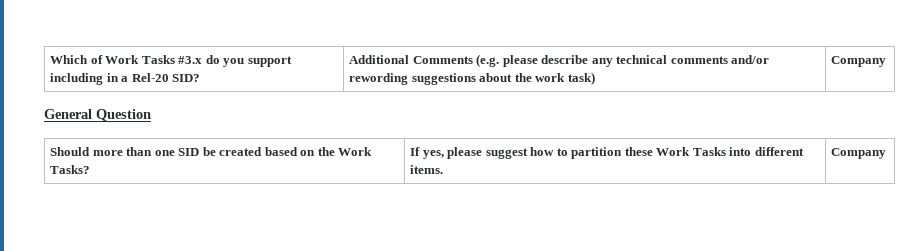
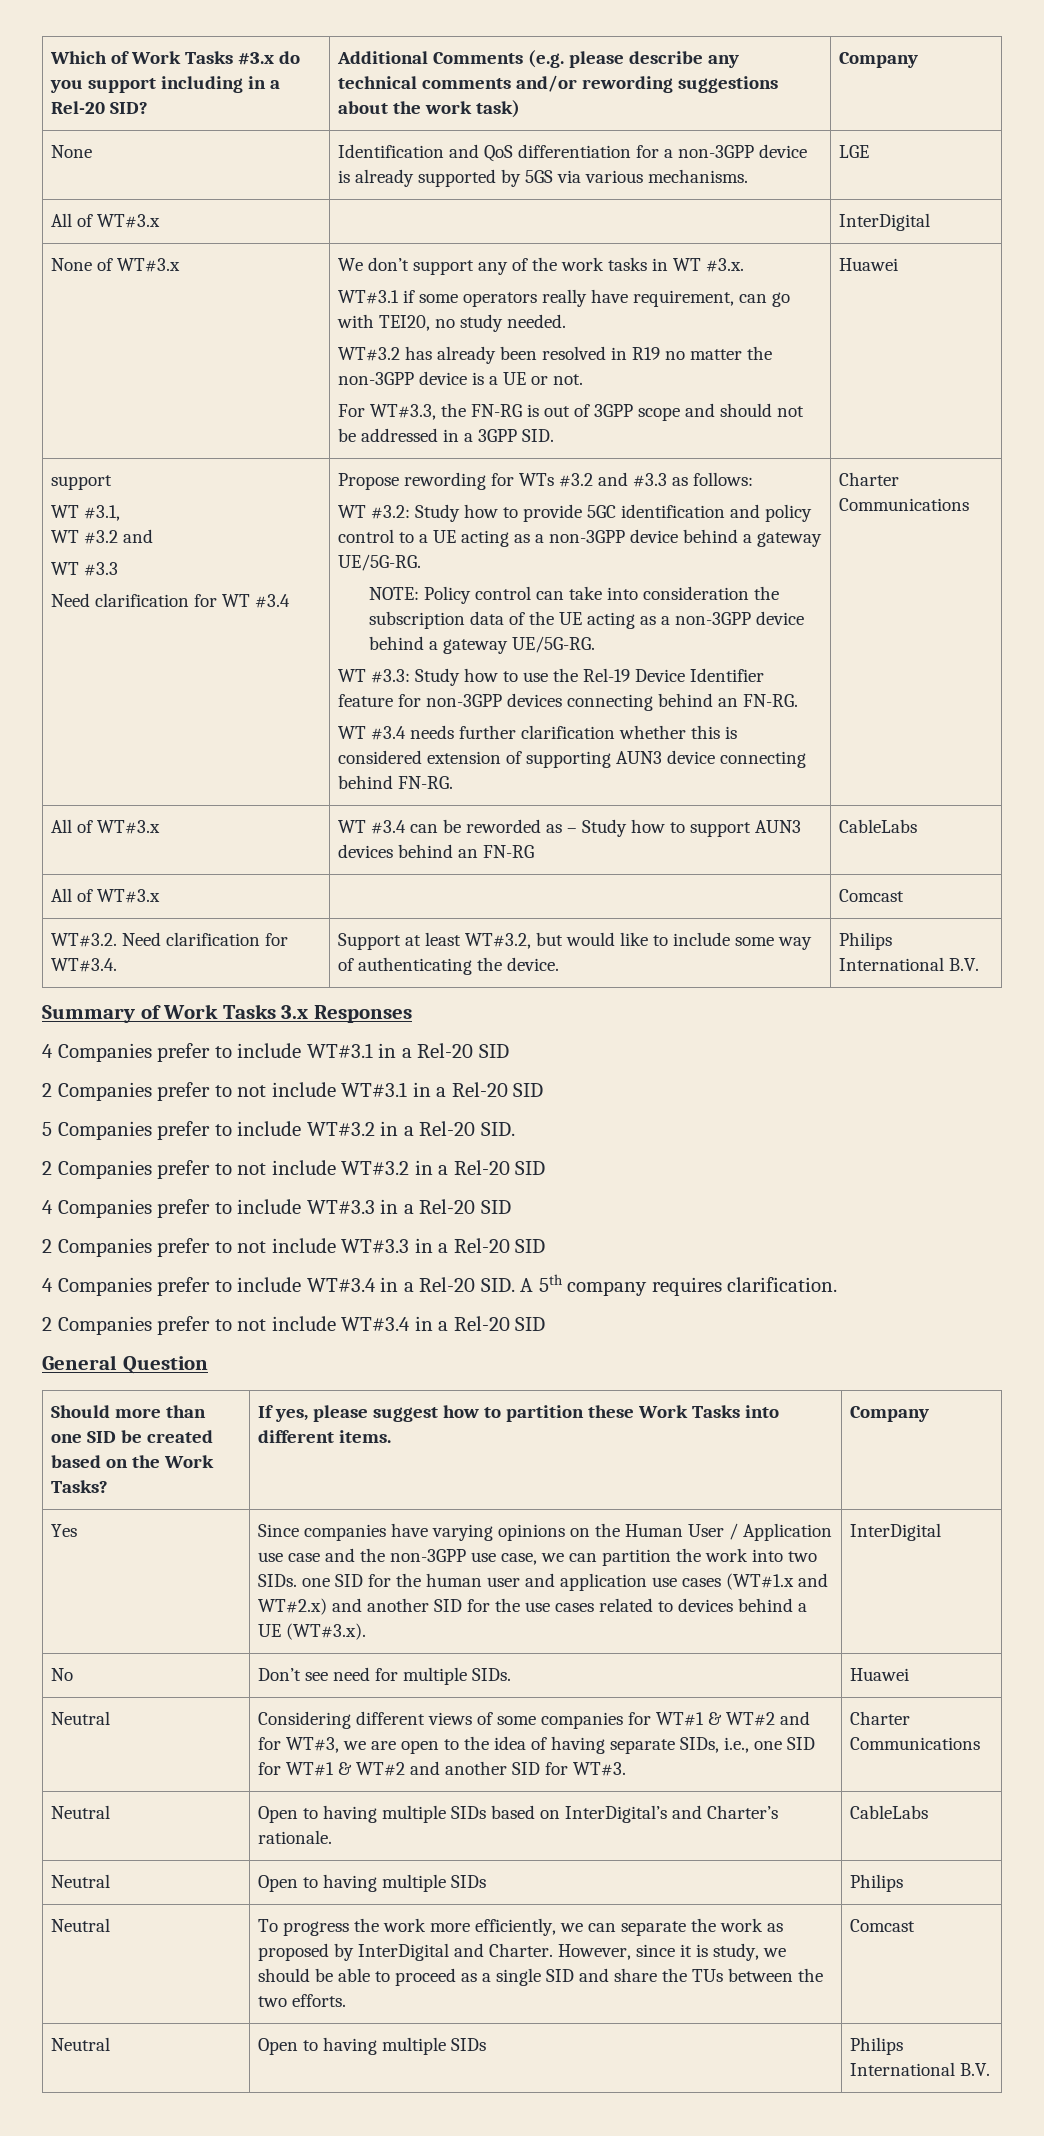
+ None | Identification and QoS differentiation for a non-3GPP device is already supported by 5GS via various mechanisms. | LGE
+ All of WT#3.x | | InterDigital
+ None of WT#3.x | We don’t support any of the work tasks in WT #3.x.
+ WT#3.1 if some operators really have requirement, can go with TEI20, no study needed.
+ WT#3.2 has already been resolved in R19 no matter the non-3GPP device is a UE or not.
+ For WT#3.3, the FN-RG is out of 3GPP scope and should not be addressed in a 3GPP SID. | Huawei
+ support
+ WT #3.1,
+ WT #3.2 and
+ WT #3.3
+ Need clarification for WT #3.4 | Propose rewording for WTs #3.2 and #3.3 as follows:
+ WT #3.2: Study how to provide 5GC identification and policy control to a UE acting as a non-3GPP device behind a gateway UE/5G-RG.
+ NOTE: Policy control can take into consideration the subscription data of the UE acting as a non-3GPP device behind a gateway UE/5G-RG.
+ WT #3.3: Study how to use the Rel-19 Device Identifier feature for non-3GPP devices connecting behind an FN-RG.
+ WT #3.4 needs further clarification whether this is considered extension of supporting AUN3 device connecting behind FN-RG. | Charter Communications
+ All of WT#3.x | WT #3.4 can be reworded as – Study how to support AUN3 devices behind an FN-RG | CableLabs
+ All of WT#3.x | | Comcast
+ WT#3.2. Need clarification for WT#3.4. | Support at least WT#3.2, but would like to include some way of authenticating the device. | Philips International B.V.
+ Summary of Work Tasks 3.x Responses
+ 4 Companies prefer to include WT#3.1 in a Rel-20 SID
+ 2 Companies prefer to not include WT#3.1 in a Rel-20 SID
+ 5 Companies prefer to include WT#3.2 in a Rel-20 SID.
+ 2 Companies prefer to not include WT#3.2 in a Rel-20 SID
+ 4 Companies prefer to include WT#3.3 in a Rel-20 SID
+ 2 Companies prefer to not include WT#3.3 in a Rel-20 SID
+ 4 Companies prefer to include WT#3.4 in a Rel-20 SID. A 5th company requires clarification.
+ 2 Companies prefer to not include WT#3.4 in a Rel-20 SID
+ Yes | Since companies have varying opinions on the Human User / Application use case and the non-3GPP use case, we can partition the work into two SIDs. one SID for the human user and application use cases (WT#1.x and WT#2.x) and another SID for the use cases related to devices behind a UE (WT#3.x). | InterDigital
+ No | Don’t see need for multiple SIDs. | Huawei
+ Neutral | Considering different views of some companies for WT#1 & WT#2 and for WT#3, we are open to the idea of having separate SIDs, i.e., one SID for WT#1 & WT#2 and another SID for WT#3. | Charter Communications
+ Neutral | Open to having multiple SIDs based on InterDigital’s and Charter’s rationale. | CableLabs
+ Neutral | Open to having multiple SIDs | Philips
+ Neutral | To progress the work more efficiently, we can separate the work as proposed by InterDigital and Charter. However, since it is study, we should be able to proceed as a single SID and share the TUs between the two efforts. | Comcast
+ Neutral | Open to having multiple SIDs | Philips International B.V.

